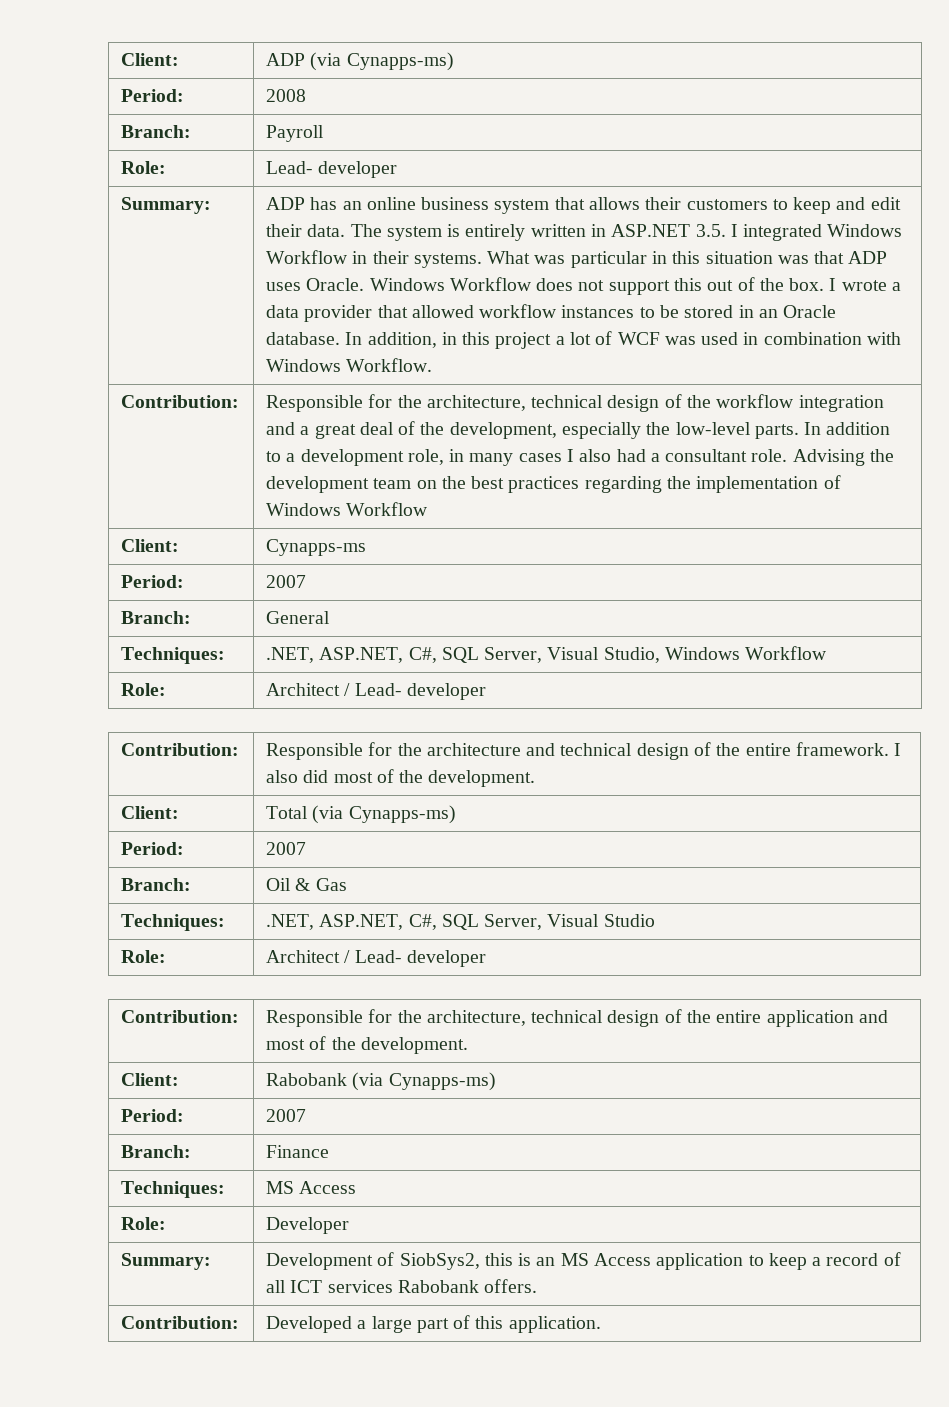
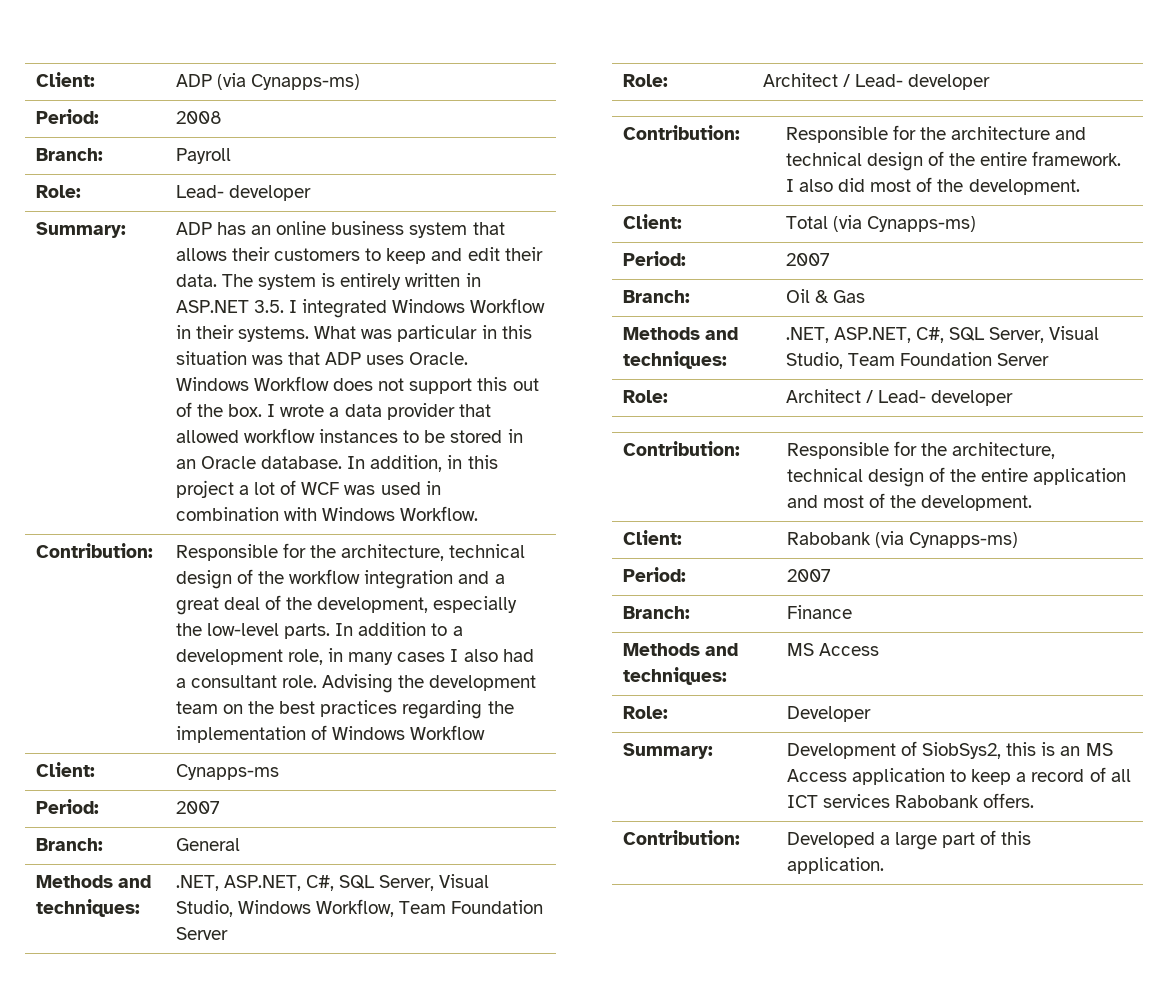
- Techniques: | .NET, ASP.NET, C#, SQL Server, Visual Studio, Windows Workflow
+ Methods and techniques: | .NET, ASP.NET, C#, SQL Server, Visual Studio, Windows Workflow, Team Foundation Server
- Techniques: | .NET, ASP.NET, C#, SQL Server, Visual Studio
+ Methods and techniques: | .NET, ASP.NET, C#, SQL Server, Visual Studio, Team Foundation Server
- Techniques: | MS Access
+ Methods and techniques: | MS Access

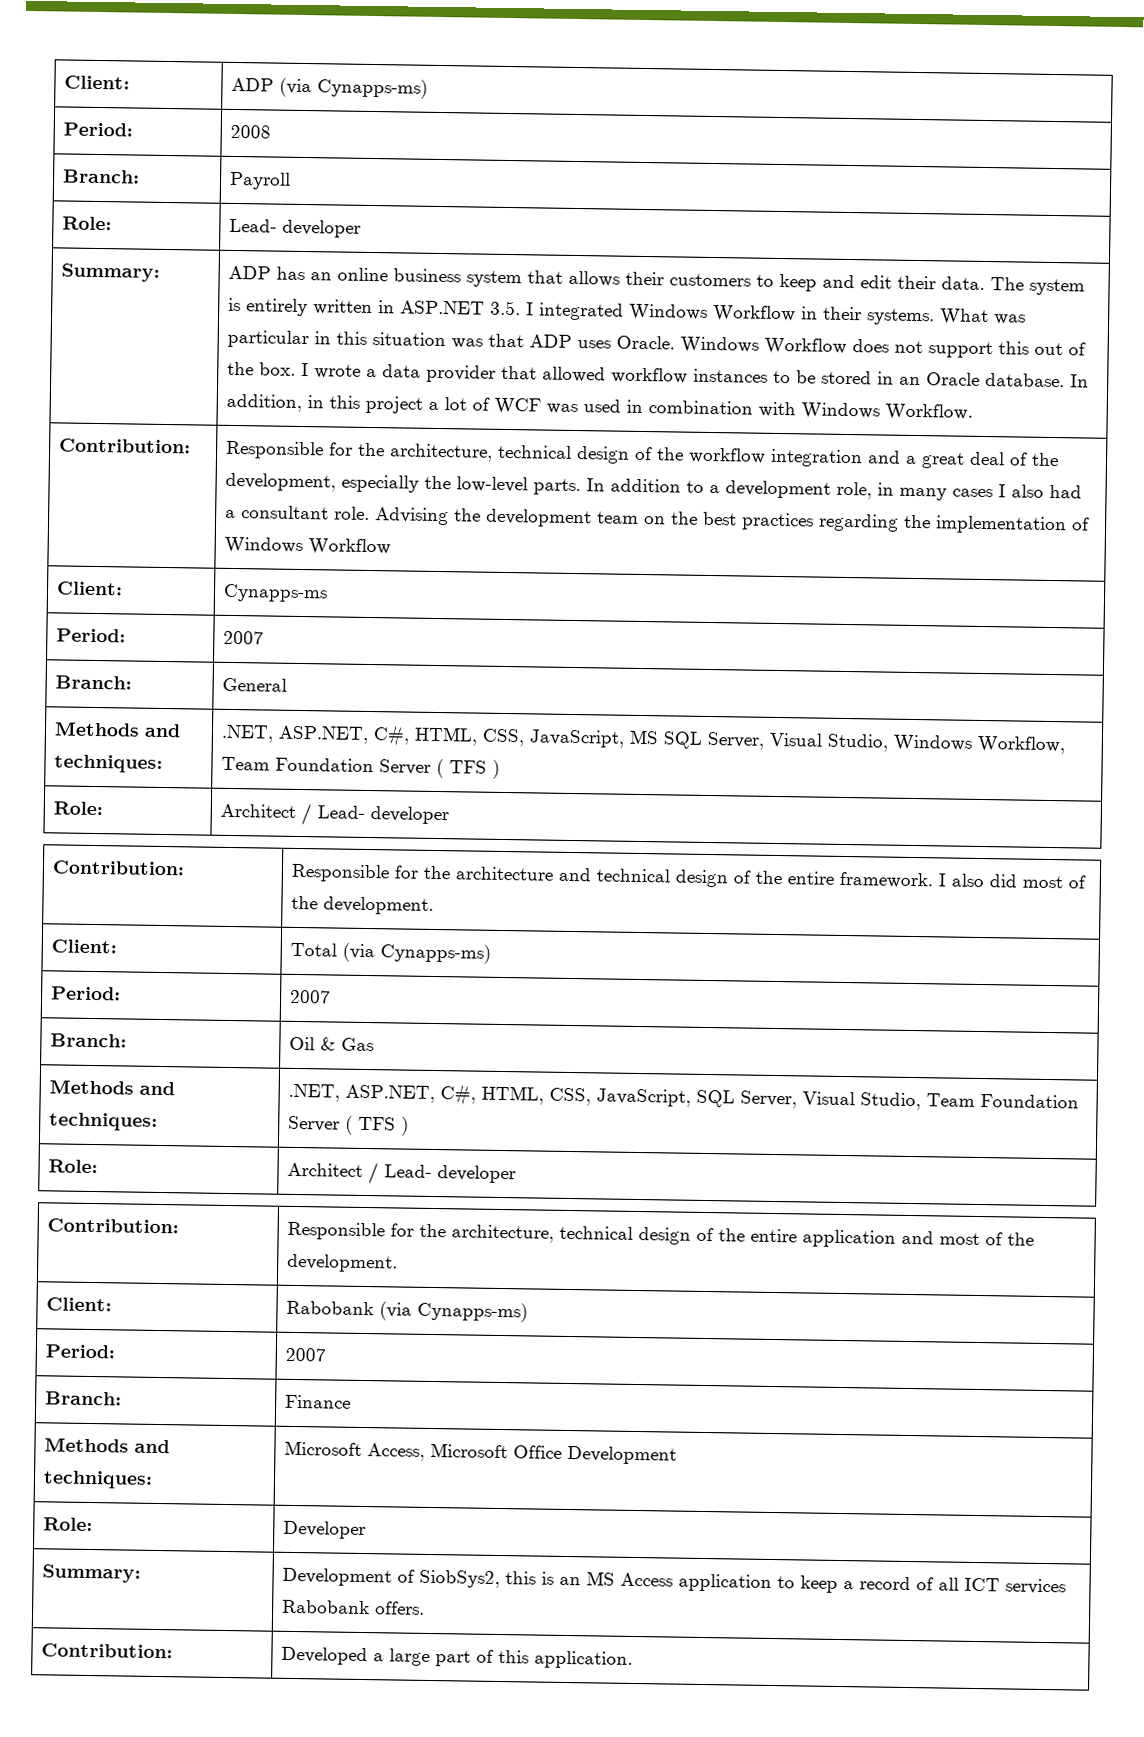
- Methods and techniques: | .NET, ASP.NET, C#, SQL Server, Visual Studio, Windows Workflow, Team Foundation Server
+ Methods and techniques: | .NET, ASP.NET, C#, HTML, CSS, JavaScript, MS SQL Server, Visual Studio, Windows Workflow, Team Foundation Server ( TFS )
- Methods and techniques: | .NET, ASP.NET, C#, SQL Server, Visual Studio, Team Foundation Server
+ Methods and techniques: | .NET, ASP.NET, C#, HTML, CSS, JavaScript, SQL Server, Visual Studio, Team Foundation Server ( TFS )
- Methods and techniques: | MS Access
+ Methods and techniques: | Microsoft Access, Microsoft Office Development

